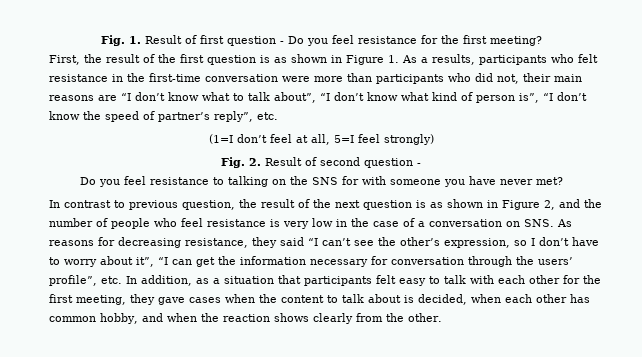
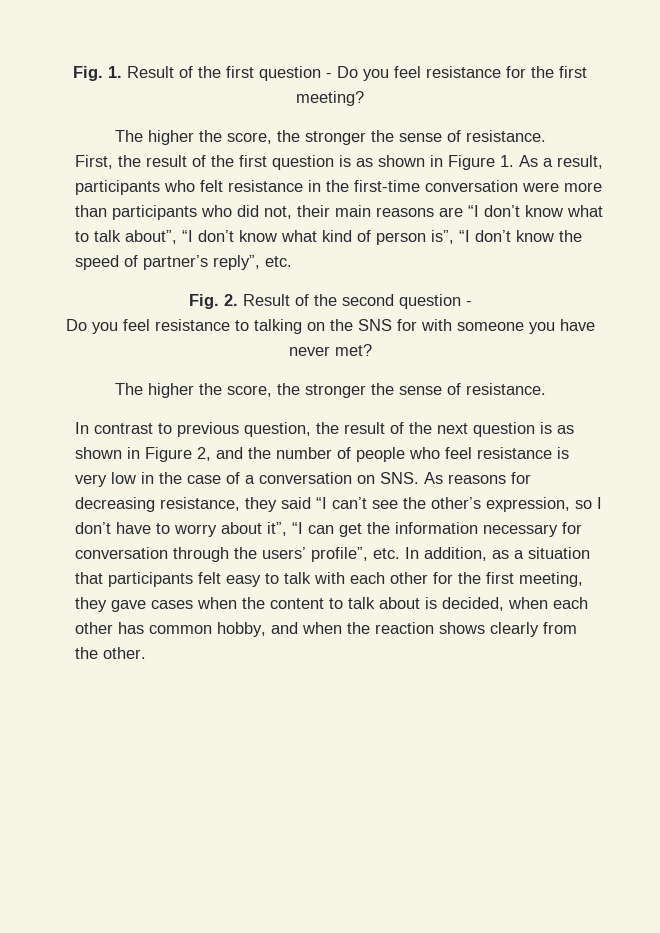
- Fig. 1. Result of first question - Do you feel resistance for the first meeting?
+ Fig. 1. Result of the first question - Do you feel resistance for the first meeting?
+ The higher the score, the stronger the sense of resistance.
- First, the result of the first question is as shown in Figure 1. As a results, participants who felt resistance in the first-time conversation were more than participants who did not, their main reasons are “I don’t know what to talk about”, “I don’t know what kind of person is”, “I don’t know the speed of partner’s reply”, etc.
+ First, the result of the first question is as shown in Figure 1. As a result, participants who felt resistance in the first-time conversation were more than participants who did not, their main reasons are “I don’t know what to talk about”, “I don’t know what kind of person is”, “I don’t know the speed of partner’s reply”, etc.
- (1=I don’t feel at all, 5=I feel strongly)
- Fig. 2. Result of second question -
+ Fig. 2. Result of the second question -
  Do you feel resistance to talking on the SNS for with someone you have never met?
+ The higher the score, the stronger the sense of resistance.

